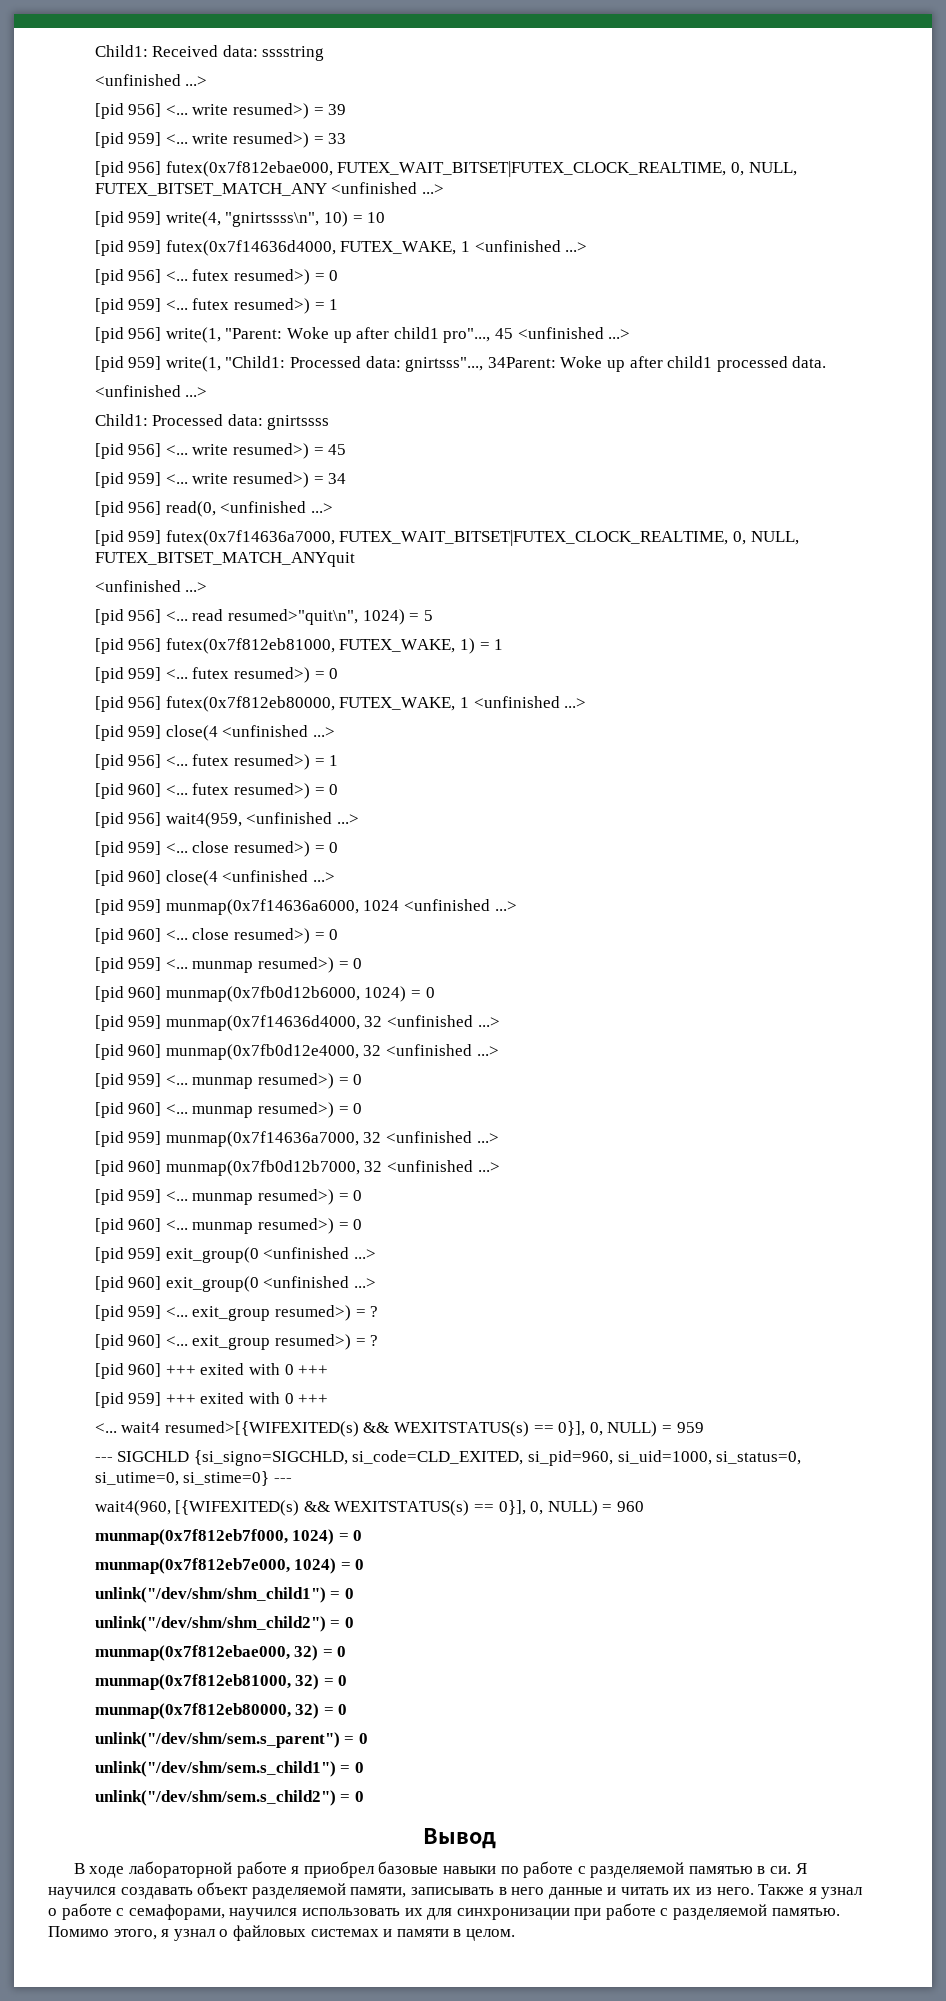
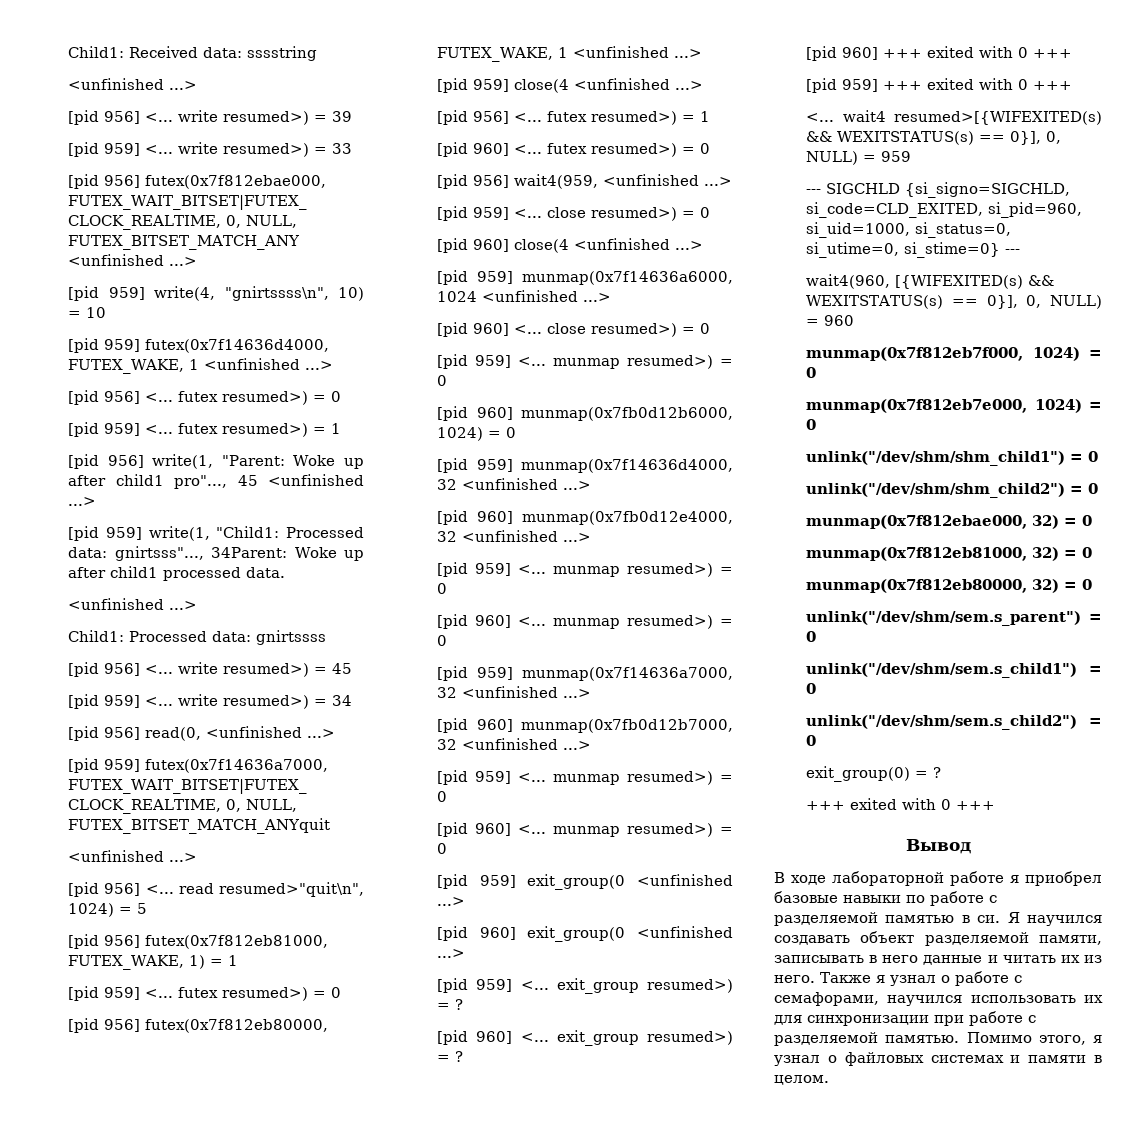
+ exit_group(0) = ?
+ +++ exited with 0 +++

